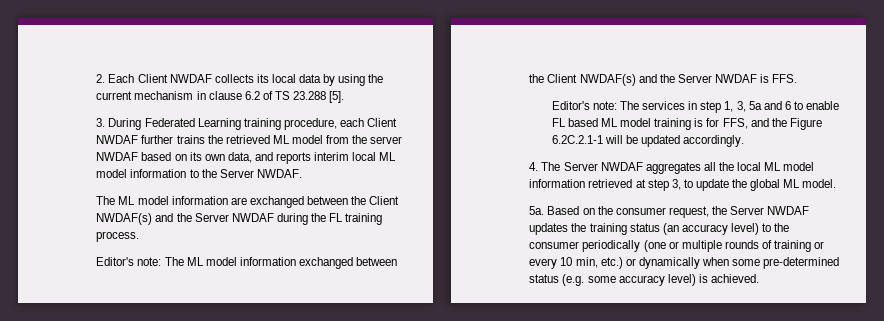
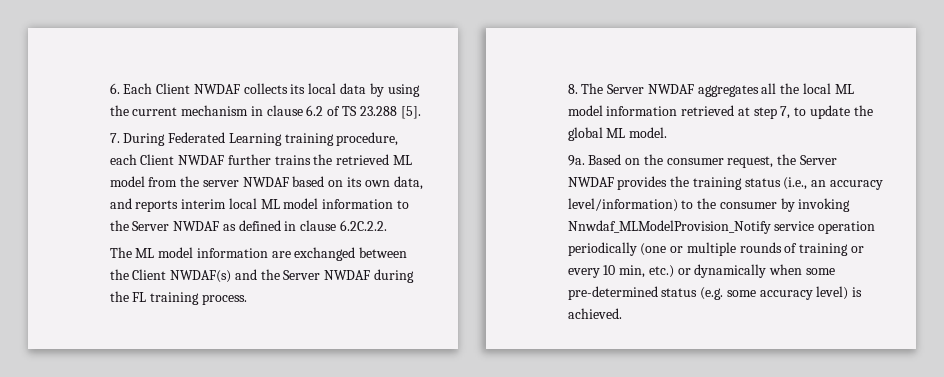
- 2. Each Client NWDAF collects its local data by using the current mechanism in clause 6.2 of TS 23.288 [5].
+ 6. Each Client NWDAF collects its local data by using the current mechanism in clause 6.2 of TS 23.288 [5].
- 3. During Federated Learning training procedure, each Client NWDAF further trains the retrieved ML model from the server NWDAF based on its own data, and reports interim local ML model information to the Server NWDAF.
+ 7. During Federated Learning training procedure, each Client NWDAF further trains the retrieved ML model from the server NWDAF based on its own data, and reports interim local ML model information to the Server NWDAF as defined in clause 6.2C.2.2.
- Editor's note: The ML model information exchanged between the Client NWDAF(s) and the Server NWDAF is FFS.
- Editor's note: The services in step 1, 3, 5a and 6 to enable FL based ML model training is for FFS, and the Figure 6.2C.2.1-1 will be updated accordingly.
- 4. The Server NWDAF aggregates all the local ML model information retrieved at step 3, to update the global ML model.
+ 8. The Server NWDAF aggregates all the local ML model information retrieved at step 7, to update the global ML model.
- 5a.
+ 9a.
- Based on the consumer request, the Server NWDAF updates the training status (an accuracy level) to the consumer periodically (one or multiple rounds of training or every 10 min, etc.) or dynamically when some pre-determined status (e.g. some accuracy level) is achieved.
+ Based on the consumer request, the Server NWDAF provides the training status (i.e., an accuracy level/information) to the consumer by invoking Nnwdaf_MLModelProvision_Notify service operation periodically (one or multiple rounds of training or every 10 min, etc.) or dynamically when some pre-determined status (e.g. some accuracy level) is achieved.

